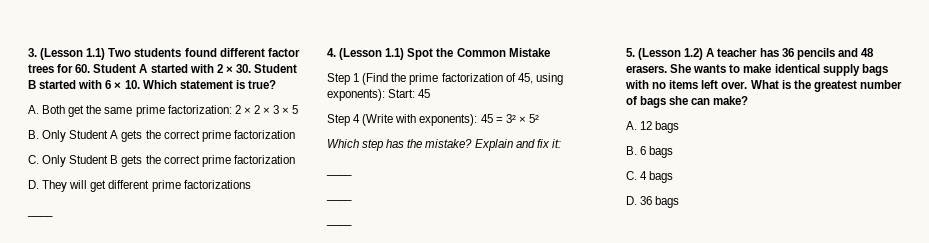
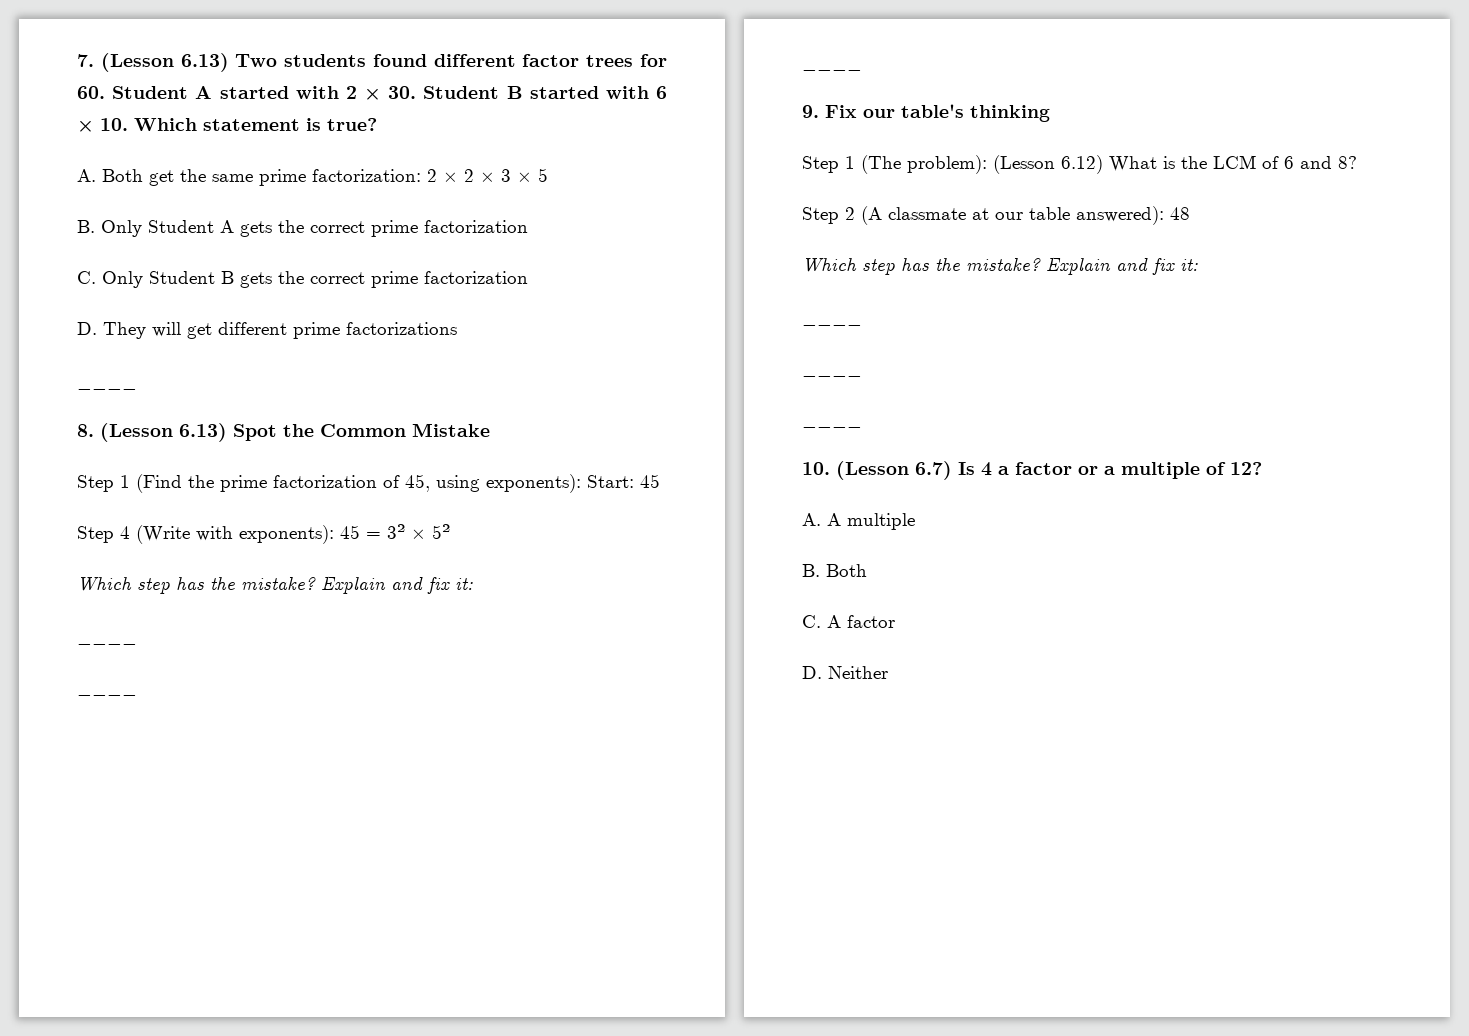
- 3. (Lesson 1.1) Two students found different factor trees for 60. Student A started with 2 × 30. Student B started with 6 × 10. Which statement is true?
+ 7. (Lesson 6.13) Two students found different factor trees for 60. Student A started with 2 × 30. Student B started with 6 × 10. Which statement is true?
- 4. (Lesson 1.1) Spot the Common Mistake
+ 8. (Lesson 6.13) Spot the Common Mistake
- 5. (Lesson 1.2) A teacher has 36 pencils and 48 erasers. She wants to make identical supply bags with no items left over. What is the greatest number of bags she can make?
- A. 12 bags
- B. 6 bags
- C. 4 bags
- D. 36 bags
+ 9. Fix our table's thinking
+ Step 1 (The problem): (Lesson 6.12) What is the LCM of 6 and 8?
+ Step 2 (A classmate at our table answered): 48
+ Which step has the mistake? Explain and fix it:
+ ____
+ ____
+ ____
+ 10. (Lesson 6.7) Is 4 a factor or a multiple of 12?
+ A. A multiple
+ B. Both
+ C. A factor
+ D. Neither

